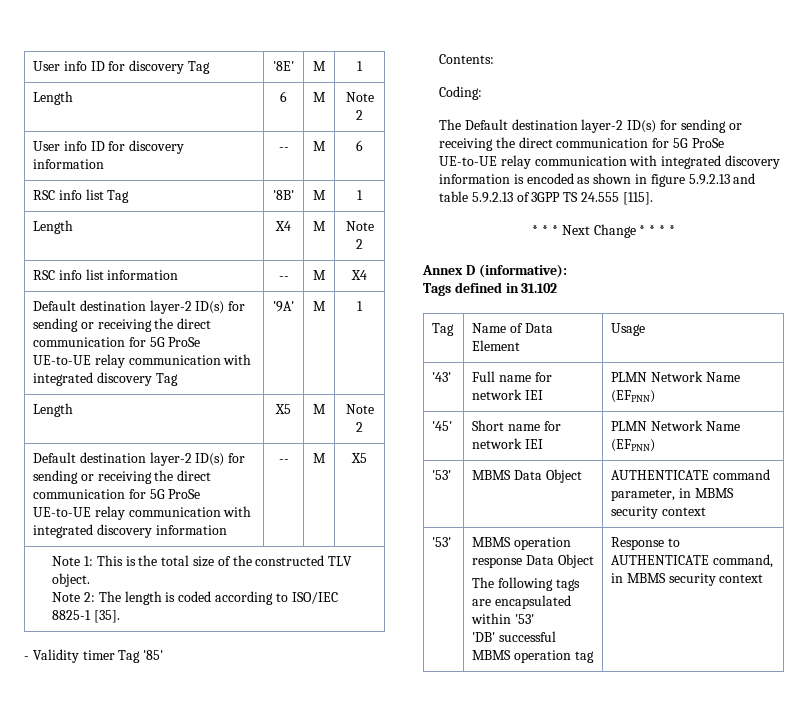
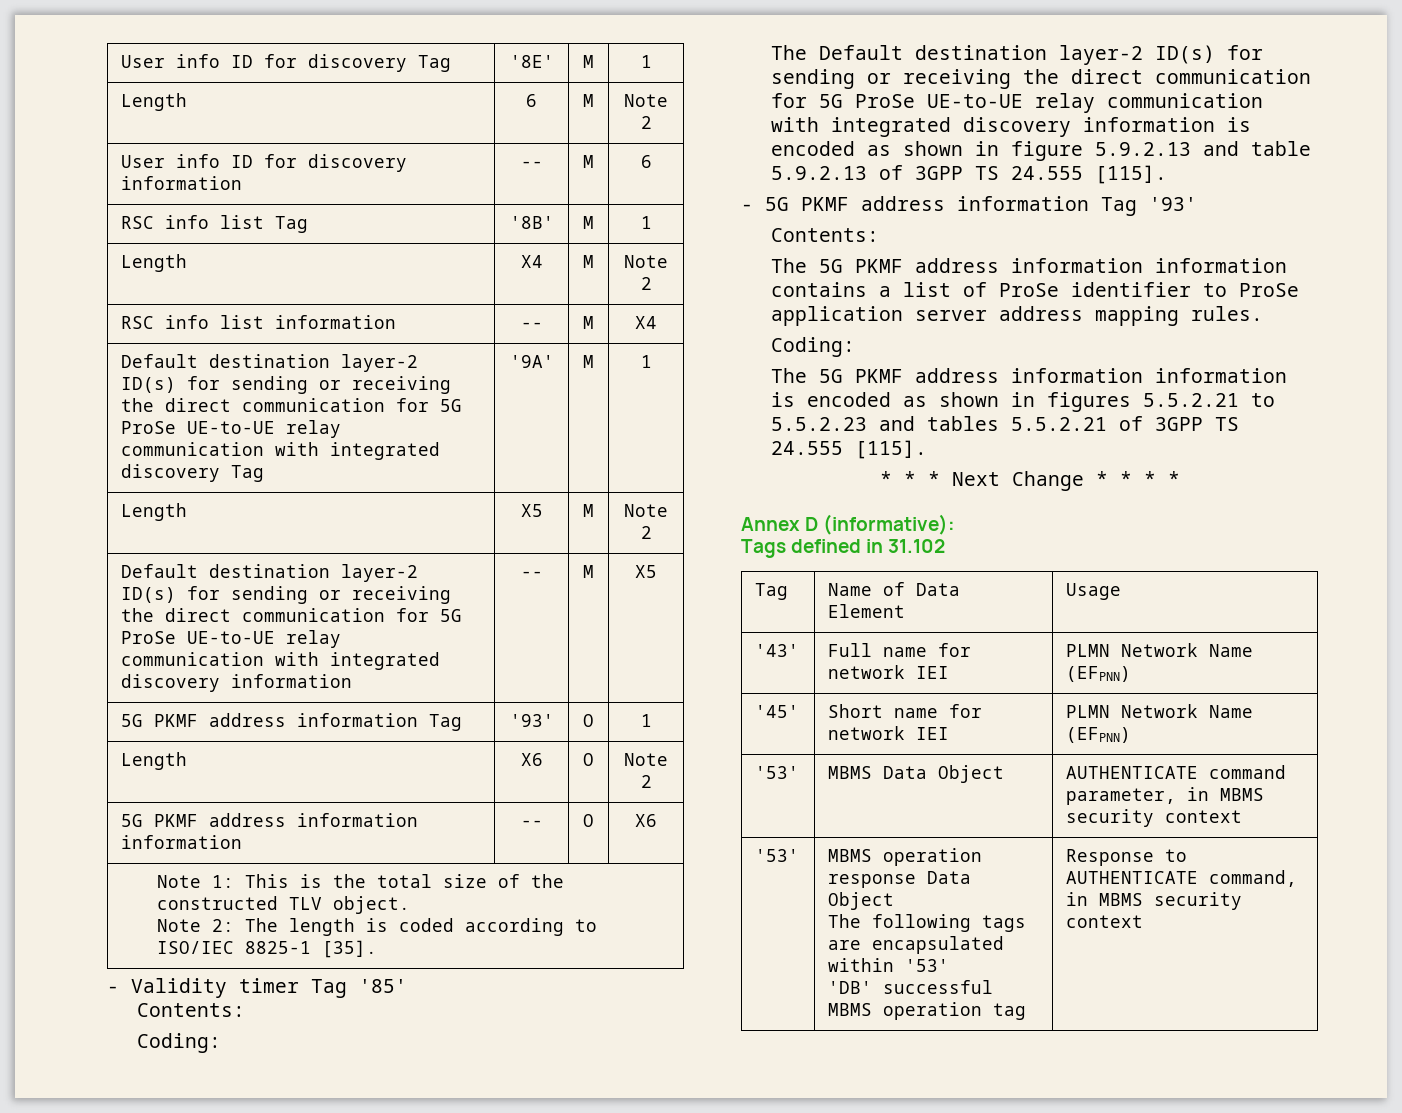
+ 5G PKMF address information Tag | '93' | O | 1
+ Length | X6 | O | Note 2
+ 5G PKMF address information information | -- | O | X6
+ - 5G PKMF address information Tag '93'
+ Contents:
+ The 5G PKMF address information information contains a list of ProSe identifier to ProSe application server address mapping rules.
+ Coding:
+ The 5G PKMF address information information is encoded as shown in figures 5.5.2.21 to 5.5.2.23 and tables 5.5.2.21 of 3GPP TS 24.555 [115].

